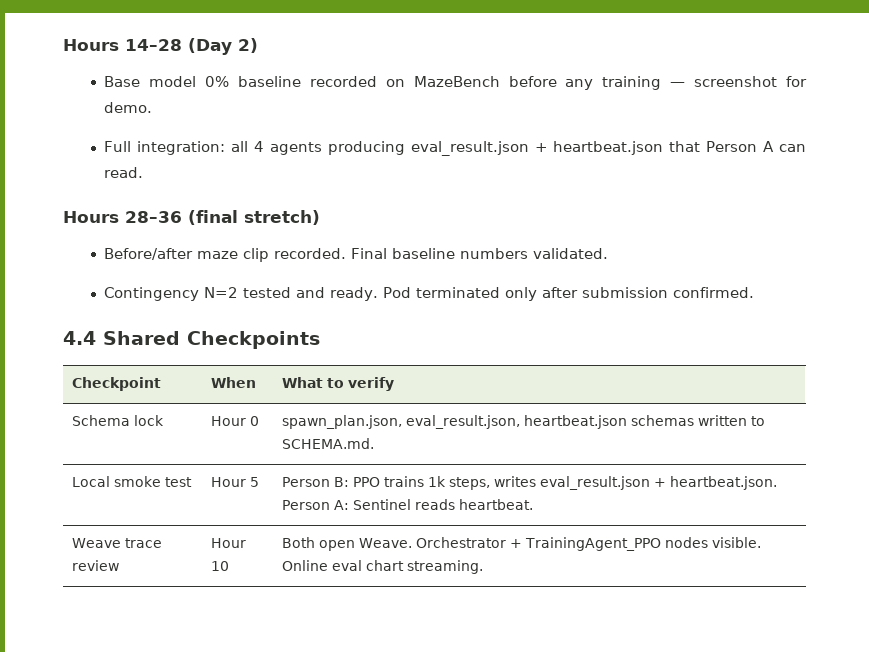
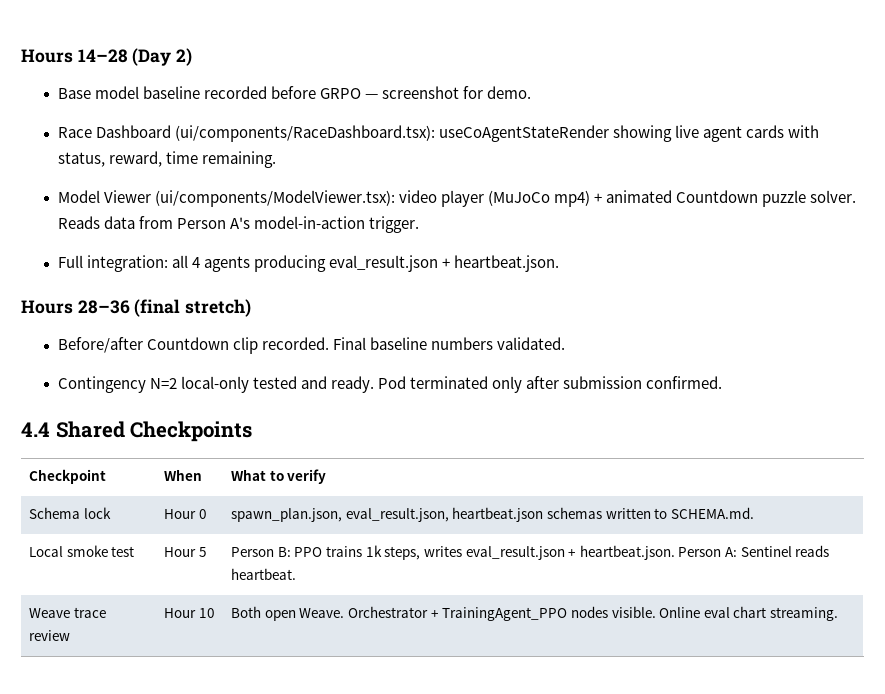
- Base model 0% baseline recorded on MazeBench before any training — screenshot for demo.
+ Base model baseline recorded before GRPO — screenshot for demo.
+ Race Dashboard (ui/components/RaceDashboard.tsx): useCoAgentStateRender showing live agent cards with status, reward, time remaining.
+ Model Viewer (ui/components/ModelViewer.tsx): video player (MuJoCo mp4) + animated Countdown puzzle solver. Reads data from Person A's model-in-action trigger.
- Full integration: all 4 agents producing eval_result.json + heartbeat.json that Person A can read.
+ Full integration: all 4 agents producing eval_result.json + heartbeat.json.
- Before/after maze clip recorded.
+ Before/after Countdown clip recorded.
- Contingency N=2 tested and ready.
+ Contingency N=2 local-only tested and ready.

